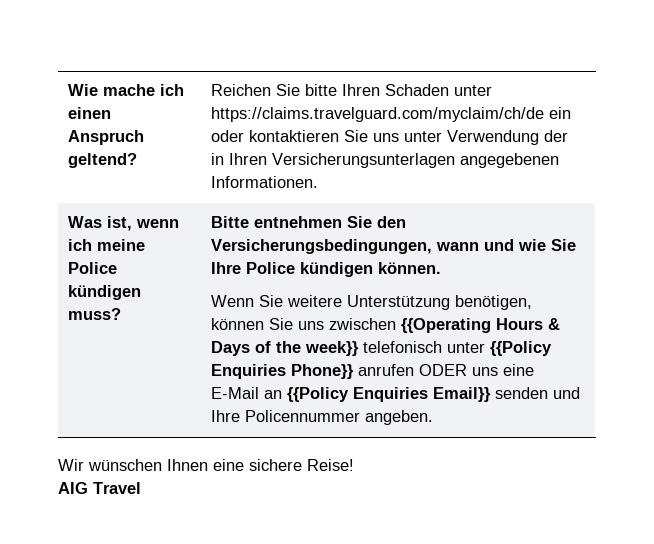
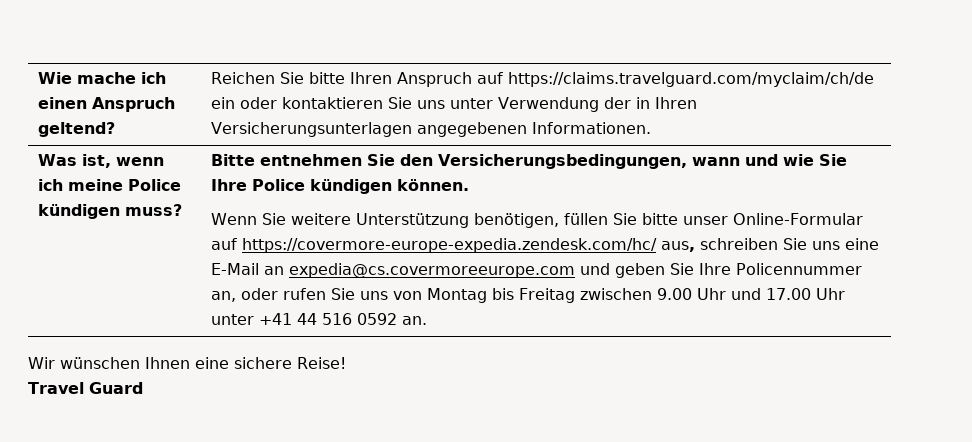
- Wie mache ich einen Anspruch geltend? | Reichen Sie bitte Ihren Schaden unter https://claims.travelguard.com/myclaim/ch/de ein oder kontaktieren Sie uns unter Verwendung der in Ihren Versicherungsunterlagen angegebenen Informationen.
+ Wie mache ich einen Anspruch geltend? | Reichen Sie bitte Ihren Anspruch auf https://claims.travelguard.com/myclaim/ch/de ein oder kontaktieren Sie uns unter Verwendung der in Ihren Versicherungsunterlagen angegebenen Informationen.
- Wenn Sie weitere Unterstützung benötigen, können Sie uns zwischen {{Operating Hours & Days of the week}} telefonisch unter {{Policy Enquiries Phone}} anrufen ODER uns eine E-Mail an {{Policy Enquiries Email}} senden und Ihre Policennummer angeben.
+ Wenn Sie weitere Unterstützung benötigen, füllen Sie bitte unser Online-Formular auf https://covermore-europe-expedia.zendesk.com/hc/ aus, schreiben Sie uns eine E-Mail an expedia@cs.covermoreeurope.com und geben Sie Ihre Policennummer an, oder rufen Sie uns von Montag bis Freitag zwischen 9.00 Uhr und 17.00 Uhr unter +41 44 516 0592 an.
- AIG Travel
+ Travel Guard

